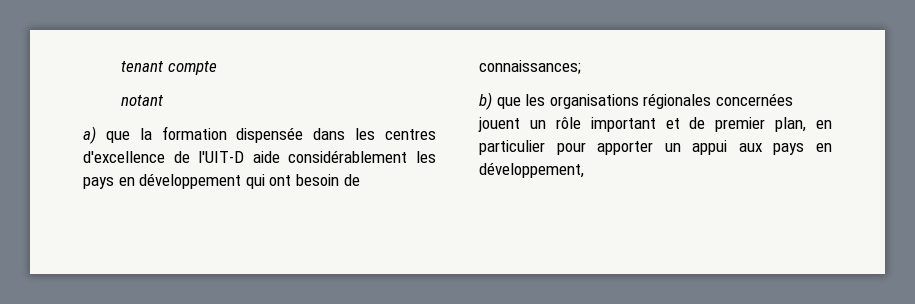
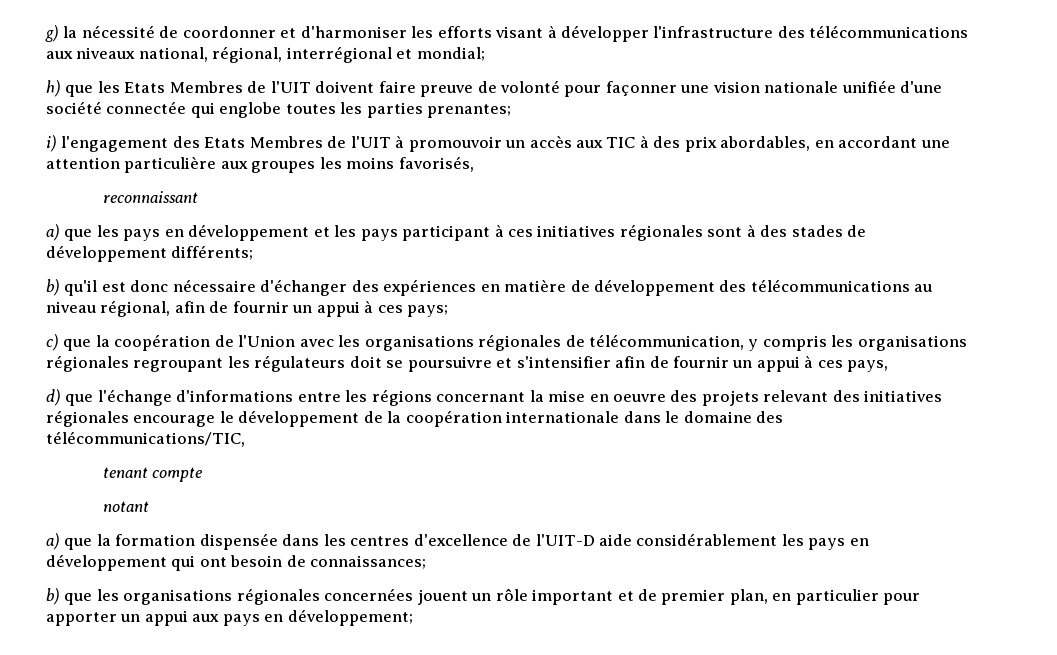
+ g) la nécessité de coordonner et d'harmoniser les efforts visant à développer l'infrastructure des télécommunications aux niveaux national, régional, interrégional et mondial;
+ h) que les Etats Membres de l'UIT doivent faire preuve de volonté pour façonner une vision nationale unifiée d'une société connectée qui englobe toutes les parties prenantes;
+ i) l'engagement des Etats Membres de l'UIT à promouvoir un accès aux TIC à des prix abordables, en accordant une attention particulière aux groupes les moins favorisés,
+ reconnaissant
+ a) que les pays en développement et les pays participant à ces initiatives régionales sont à des stades de développement différents;
+ b) qu'il est donc nécessaire d'échanger des expériences en matière de développement des télécommunications au niveau régional, afin de fournir un appui à ces pays;
+ c) que la coopération de l'Union avec les organisations régionales de télécommunication, y compris les organisations régionales regroupant les régulateurs doit se poursuivre et s'intensifier afin de fournir un appui à ces pays,
+ d) que l'échange d'informations entre les régions concernant la mise en oeuvre des projets relevant des initiatives régionales encourage le développement de la coopération internationale dans le domaine des télécommunications/TIC,
- b) que les organisations régionales concernées jouent un rôle important et de premier plan, en particulier pour apporter un appui aux pays en développement,
+ b) que les organisations régionales concernées jouent un rôle important et de premier plan, en particulier pour apporter un appui aux pays en développement;

